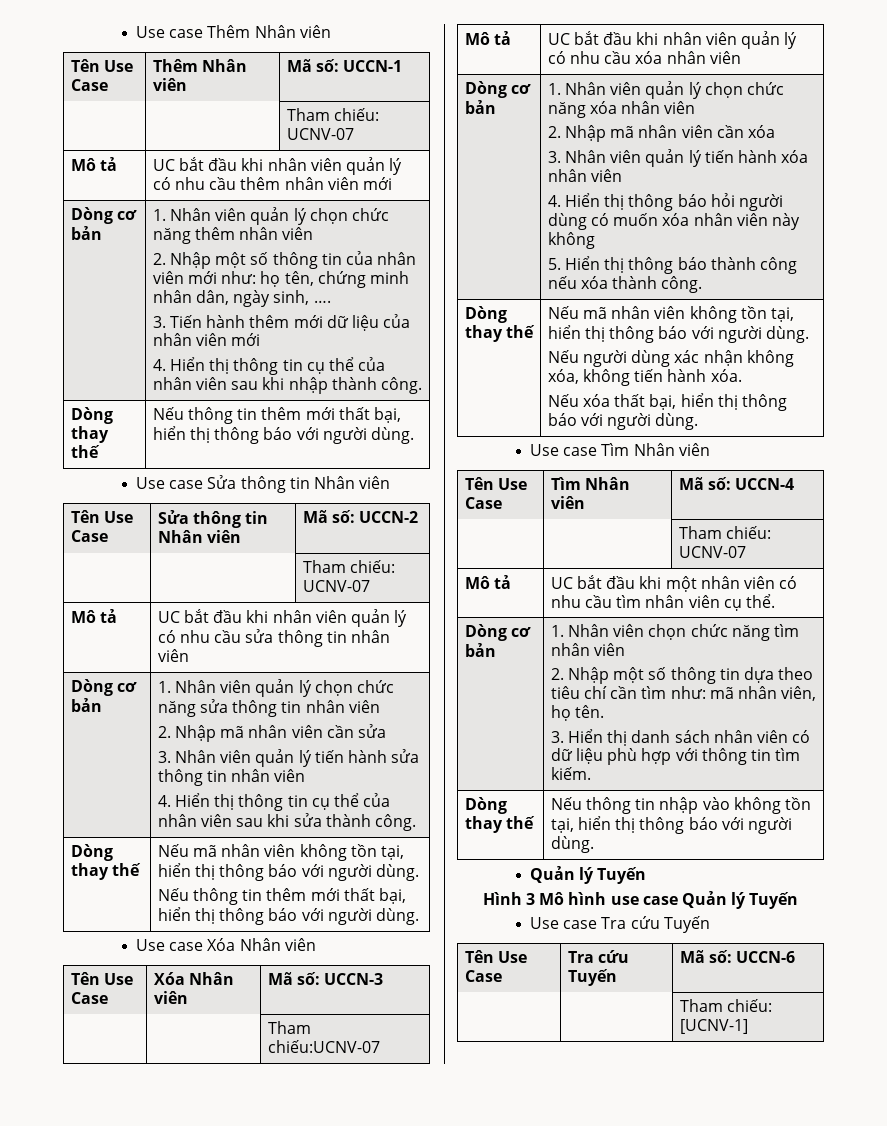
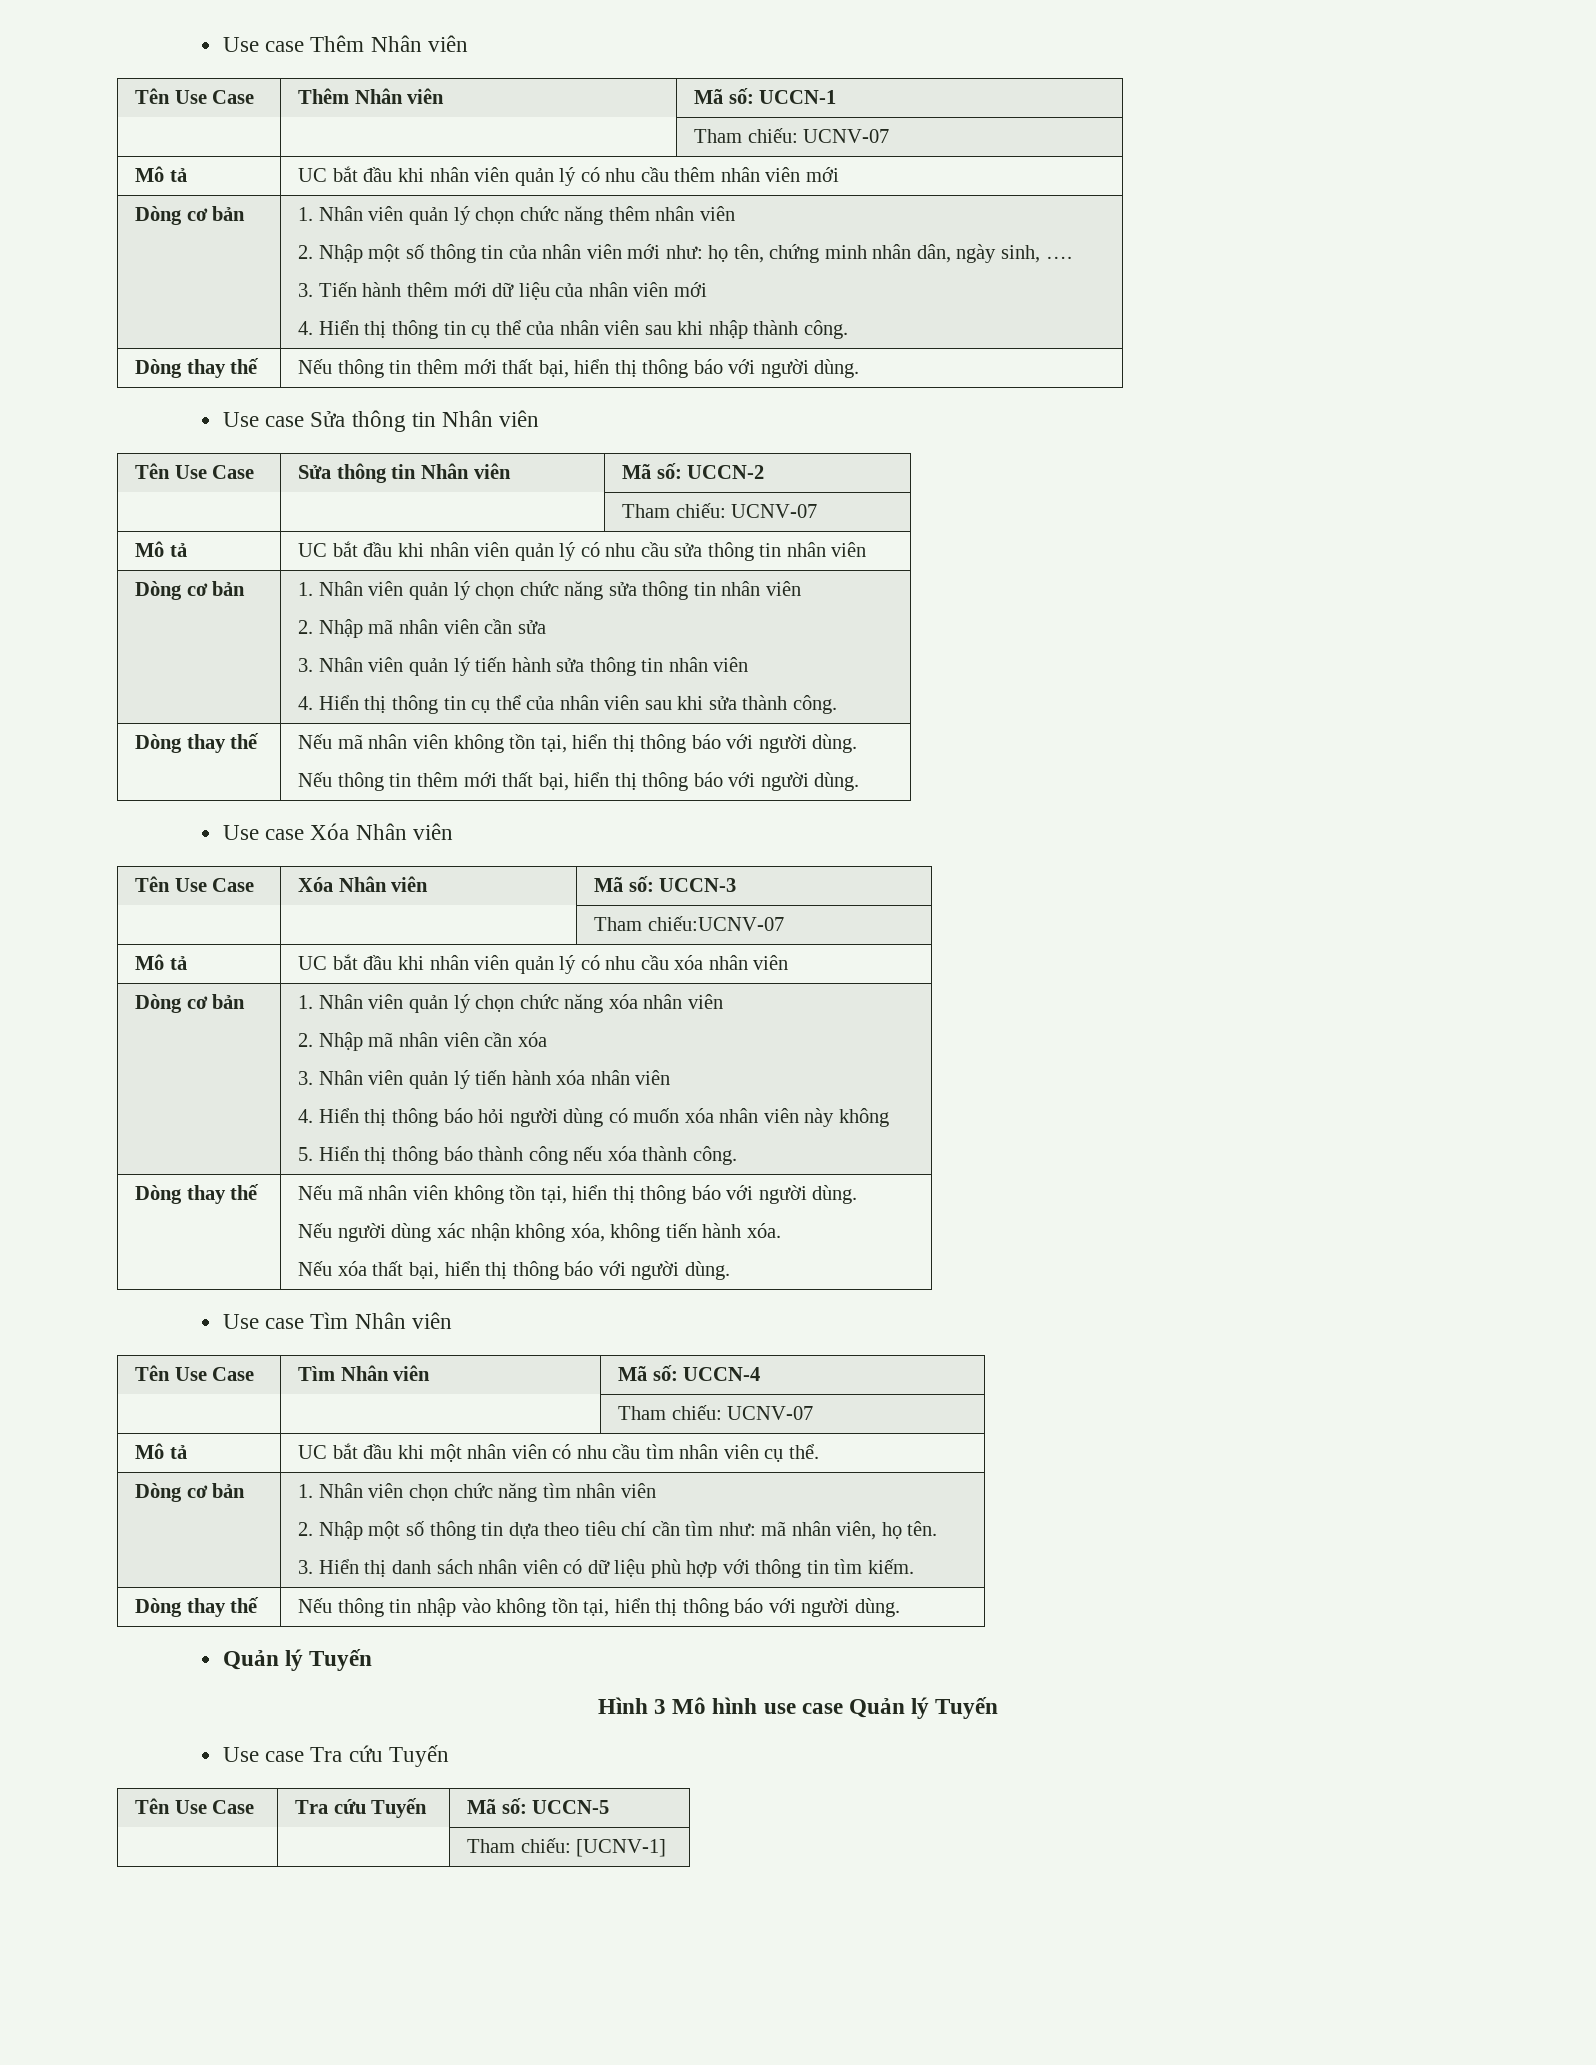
- Tên Use Case | Tra cứu Tuyến | Mã số: UCCN-6
+ Tên Use Case | Tra cứu Tuyến | Mã số: UCCN-5

